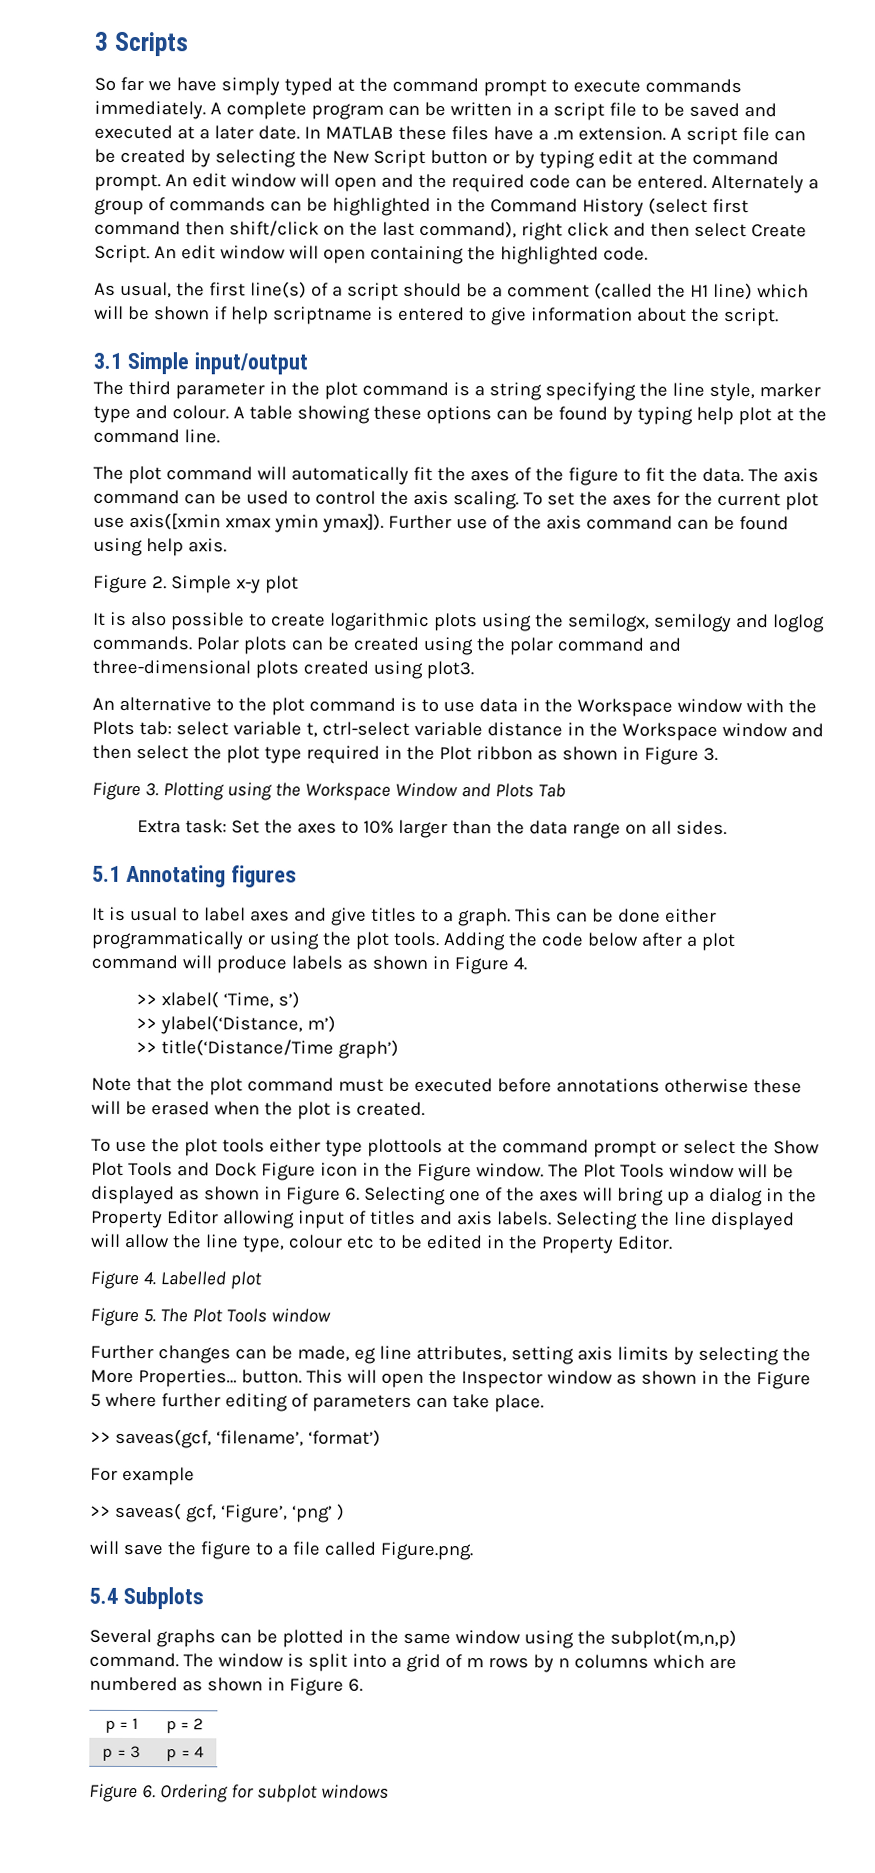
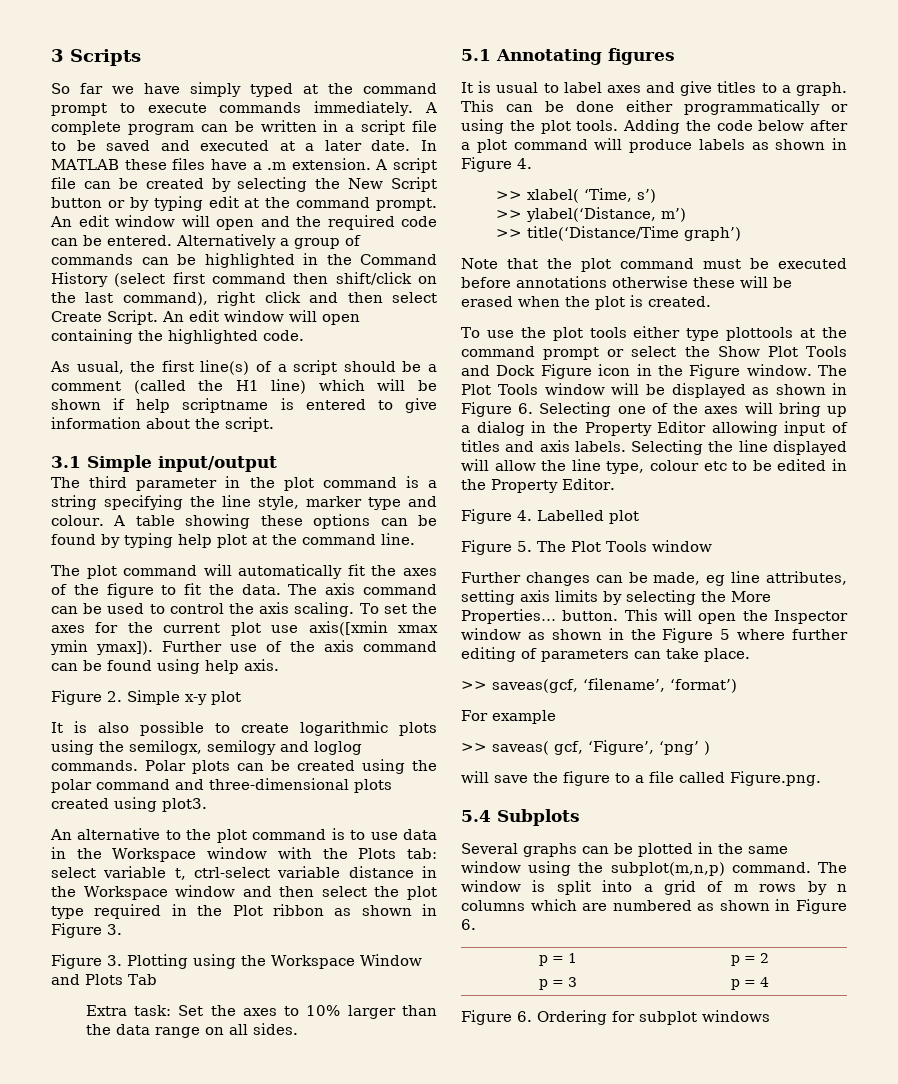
- Alternately a group of commands can be highlighted in the Command History (select first command then shift/click on the last command), right click and then select Create Script.
+ Alternatively a group of commands can be highlighted in the Command History (select first command then shift/click on the last command), right click and then select Create Script.

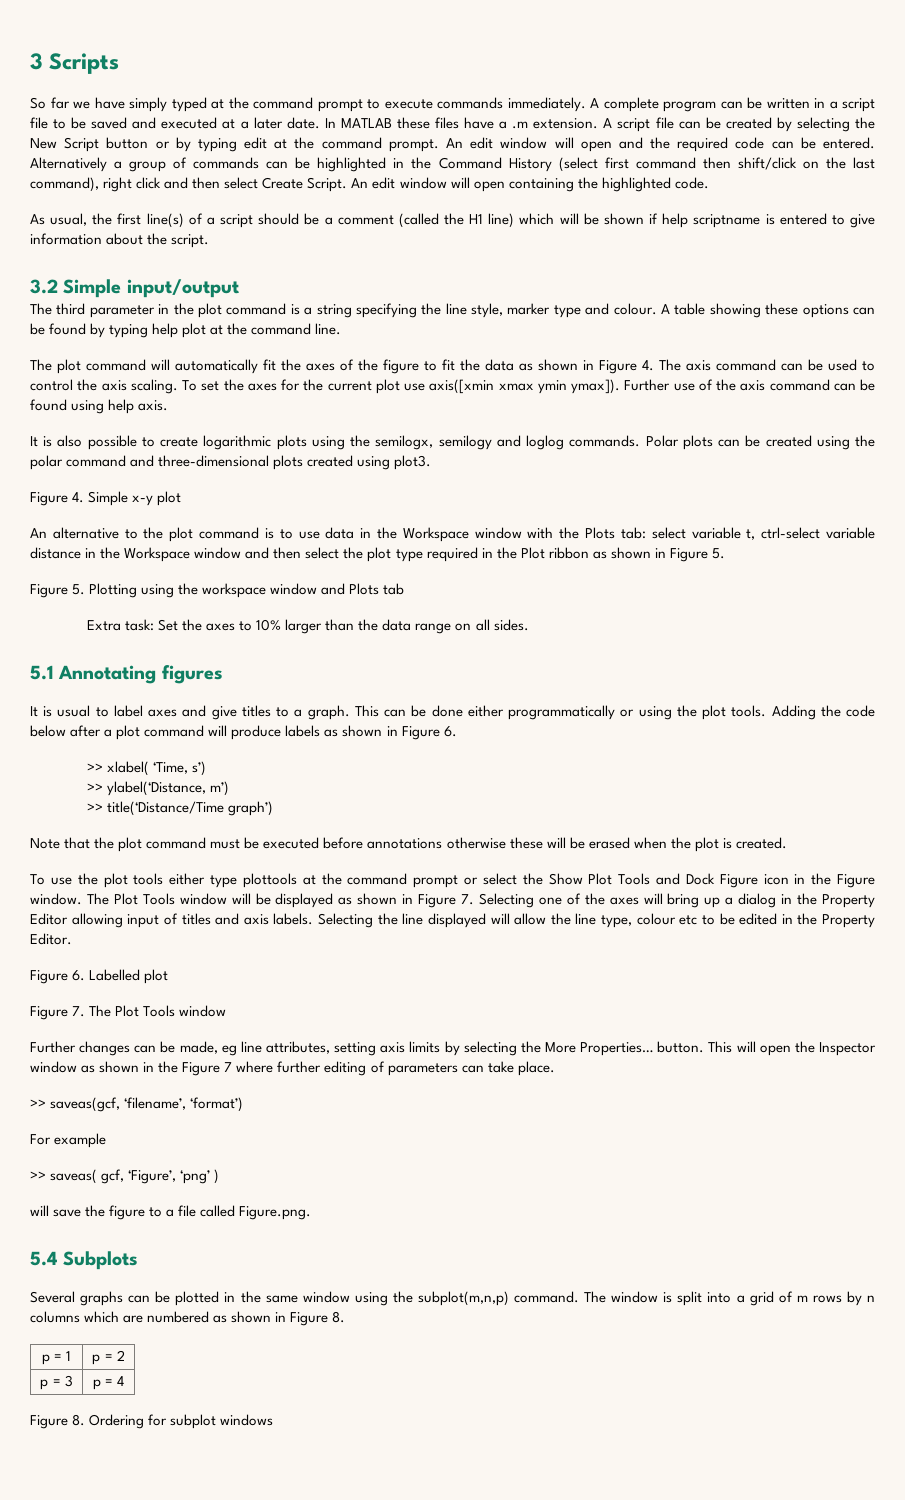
- 3.1 Simple input/output
+ 3.2 Simple input/output
- The plot command will automatically fit the axes of the figure to fit the data. The axis command can be used to control the axis scaling.
+ The plot command will automatically fit the axes of the figure to fit the data as shown in Figure 4. The axis command can be used to control the axis scaling.
- Figure 2. Simple x-y plot
+ Figure 4. Simple x-y plot
- An alternative to the plot command is to use data in the Workspace window with the Plots tab: select variable t, ctrl-select variable distance in the Workspace window and then select the plot type required in the Plot ribbon as shown in Figure 3.
- Figure 3. Plotting using the Workspace Window and Plots Tab
+ An alternative to the plot command is to use data in the Workspace window with the Plots tab: select variable t, ctrl-select variable distance in the Workspace window and then select the plot type required in the Plot ribbon as shown in Figure 5.
+ Figure 5. Plotting using the workspace window and Plots tab
- Adding the code below after a plot command will produce labels as shown in Figure 4.
+ Adding the code below after a plot command will produce labels as shown in Figure 6.
- The Plot Tools window will be displayed as shown in Figure 6. Selecting one of the axes will bring up a dialog in the Property Editor allowing input of titles and axis labels.
+ The Plot Tools window will be displayed as shown in Figure 7. Selecting one of the axes will bring up a dialog in the Property Editor allowing input of titles and axis labels.
- Figure 4. Labelled plot
+ Figure 6. Labelled plot
- Figure 5. The Plot Tools window
+ Figure 7. The Plot Tools window
- This will open the Inspector window as shown in the Figure 5 where further editing of parameters can take place.
+ This will open the Inspector window as shown in the Figure 7 where further editing of parameters can take place.
- The window is split into a grid of m rows by n columns which are numbered as shown in Figure 6.
+ The window is split into a grid of m rows by n columns which are numbered as shown in Figure 8.
- Figure 6. Ordering for subplot windows
+ Figure 8. Ordering for subplot windows

